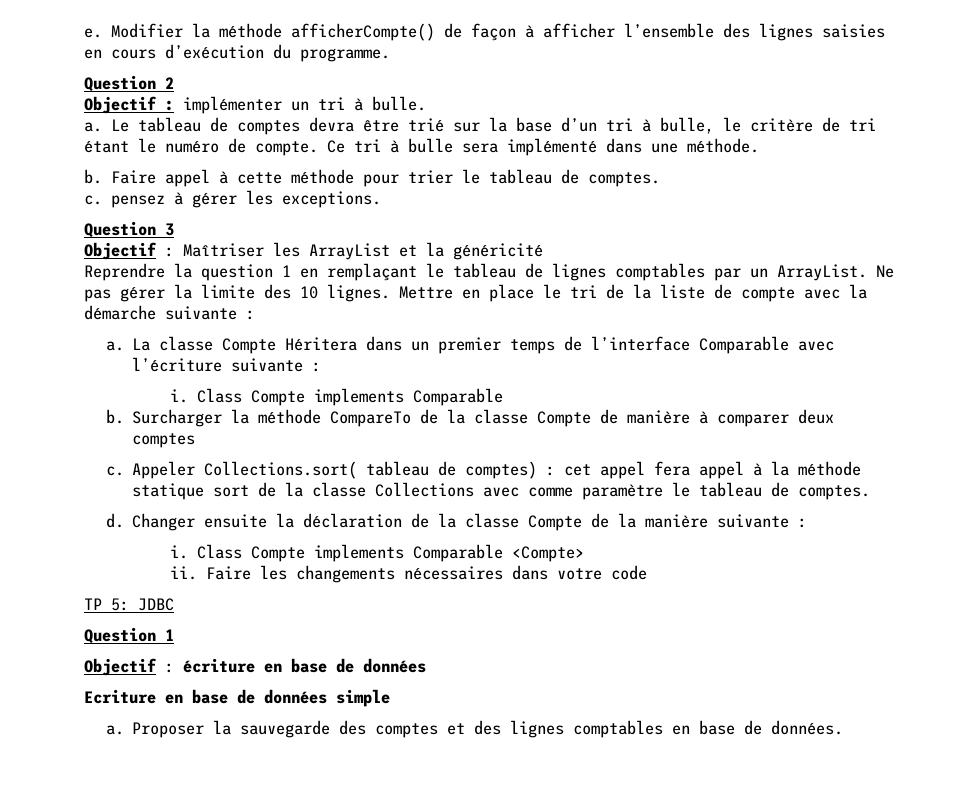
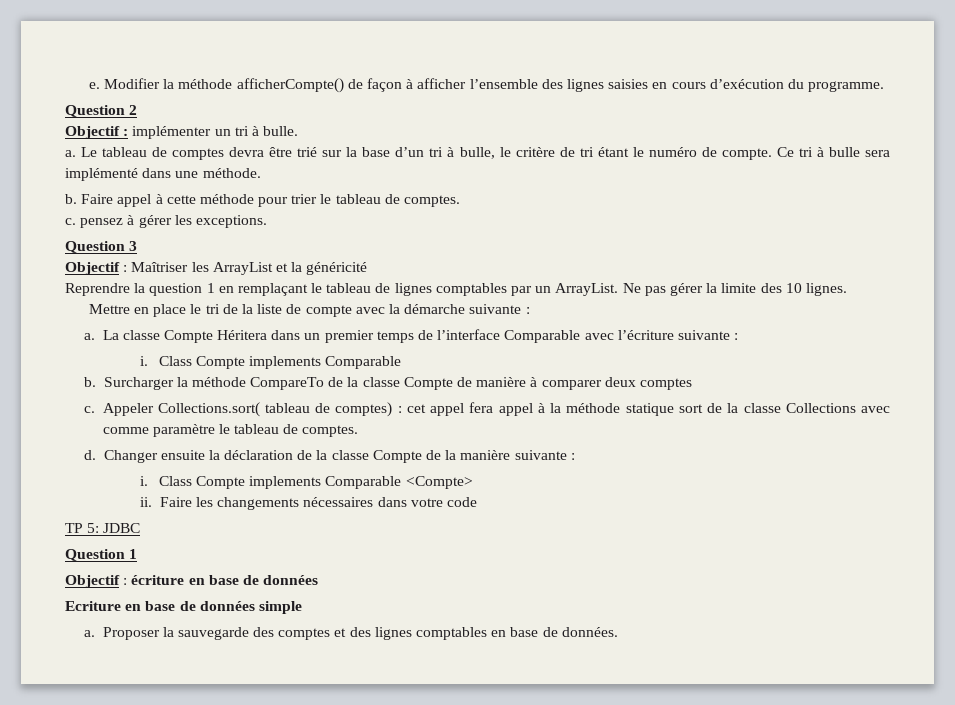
- Ne pas gérer la limite des 10 lignes. Mettre en place le tri de la liste de compte avec la démarche suivante :
+ Ne pas gérer la limite des 10 lignes.
+ Mettre en place le tri de la liste de compte avec la démarche suivante :

